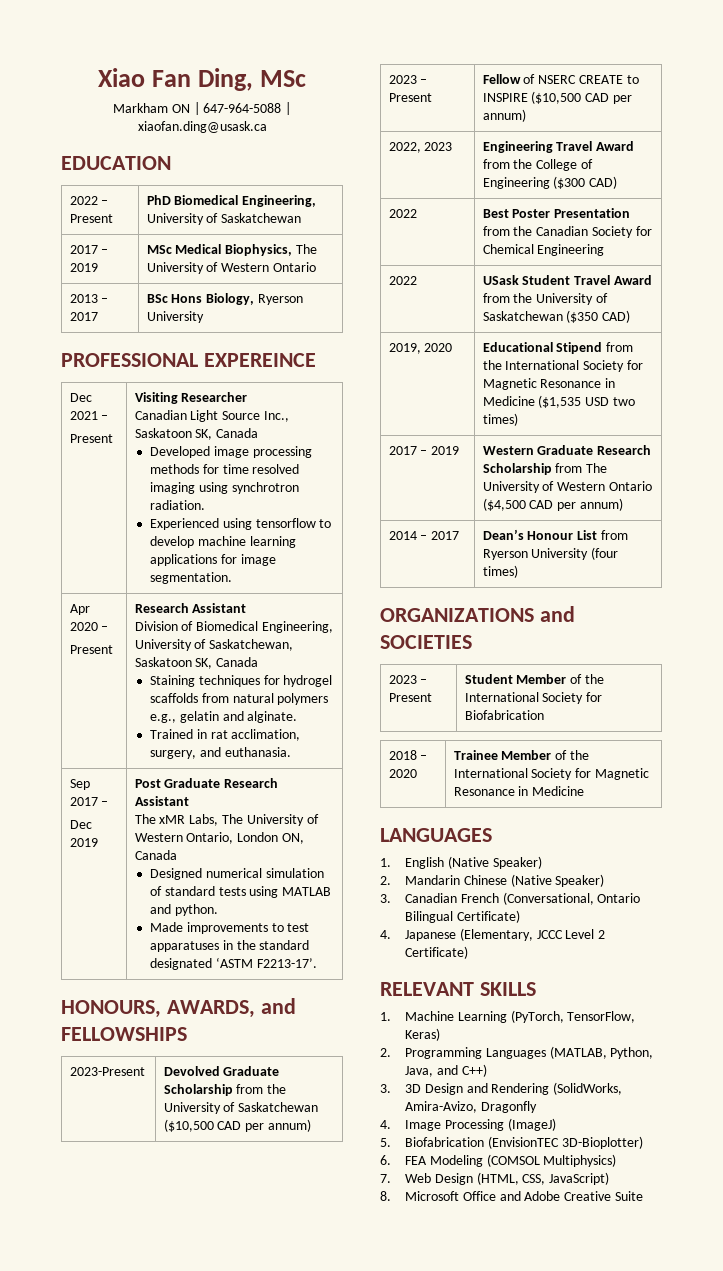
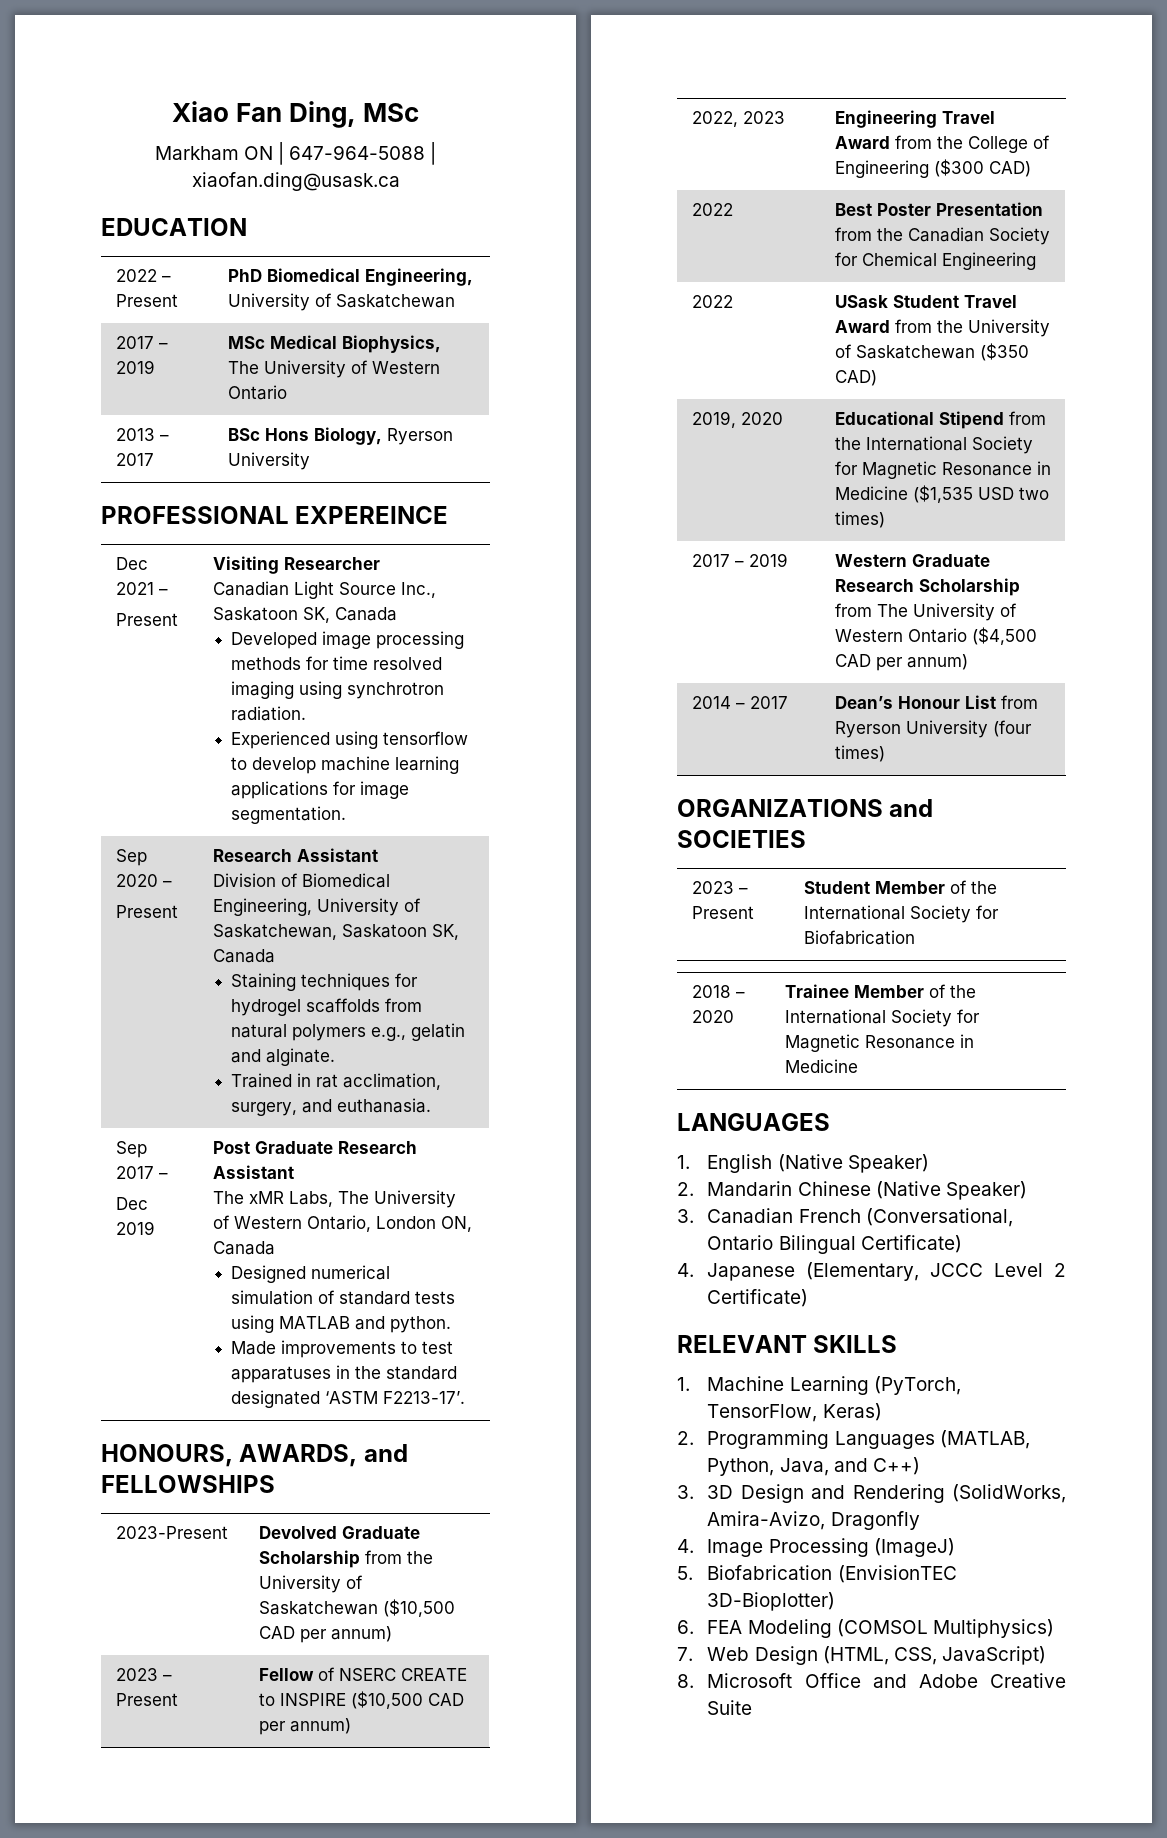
- Apr 2020 –
+ Sep 2020 –

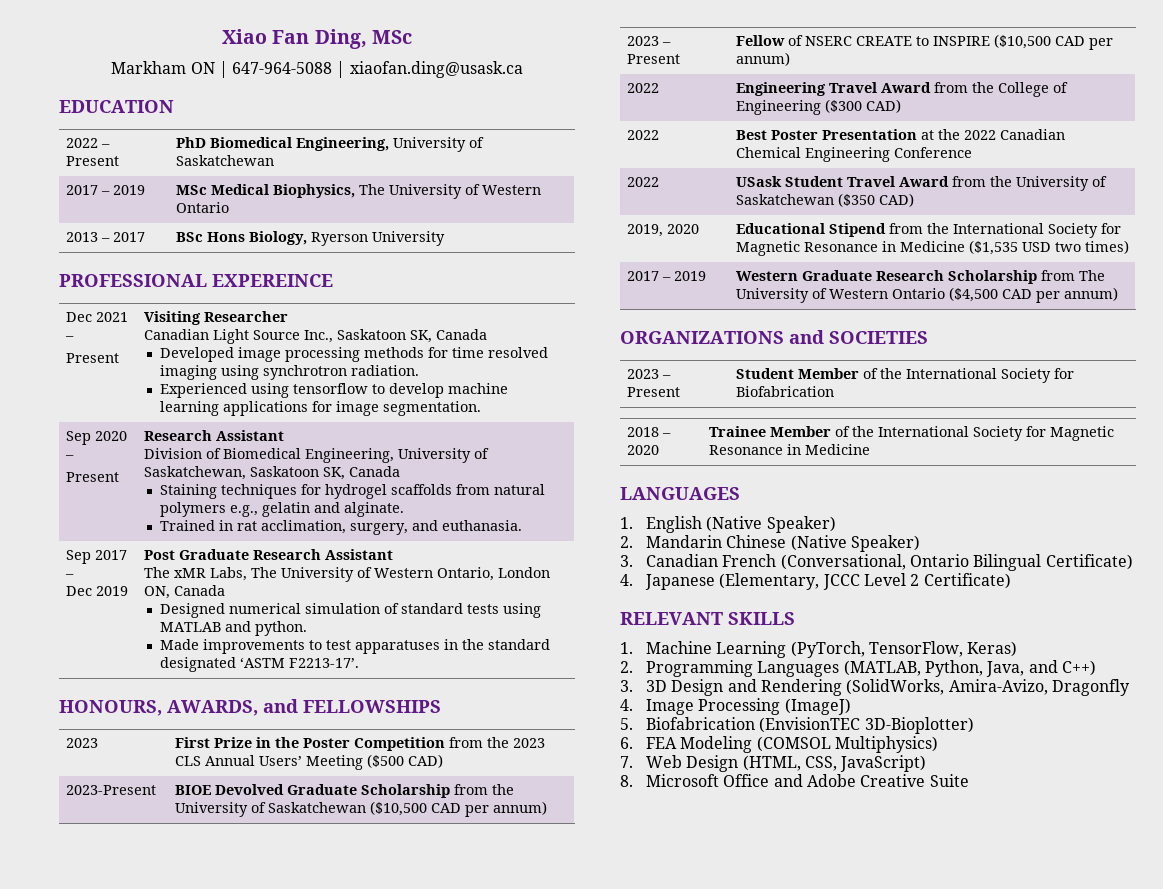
+ 2023 | First Prize in the Poster Competition from the 2023 CLS Annual Users’ Meeting ($500 CAD)
- 2023-Present | Devolved Graduate Scholarship from the University of Saskatchewan ($10,500 CAD per annum)
+ 2023-Present | BIOE Devolved Graduate Scholarship from the University of Saskatchewan ($10,500 CAD per annum)
- 2022, 2023 | Engineering Travel Award from the College of Engineering ($300 CAD)
+ 2022 | Engineering Travel Award from the College of Engineering ($300 CAD)
- 2022 | Best Poster Presentation from the Canadian Society for Chemical Engineering
+ 2022 | Best Poster Presentation at the 2022 Canadian Chemical Engineering Conference
- 2014 – 2017 | Dean’s Honour List from Ryerson University (four times)

